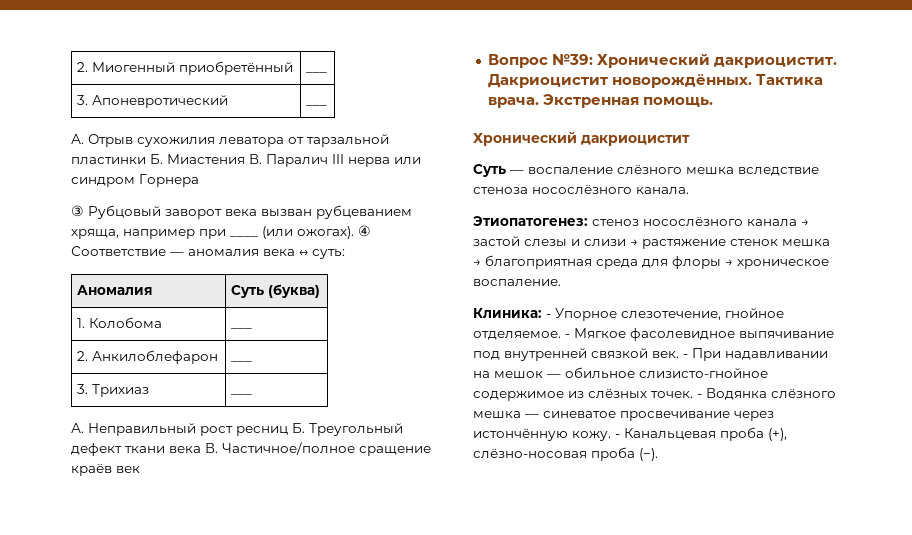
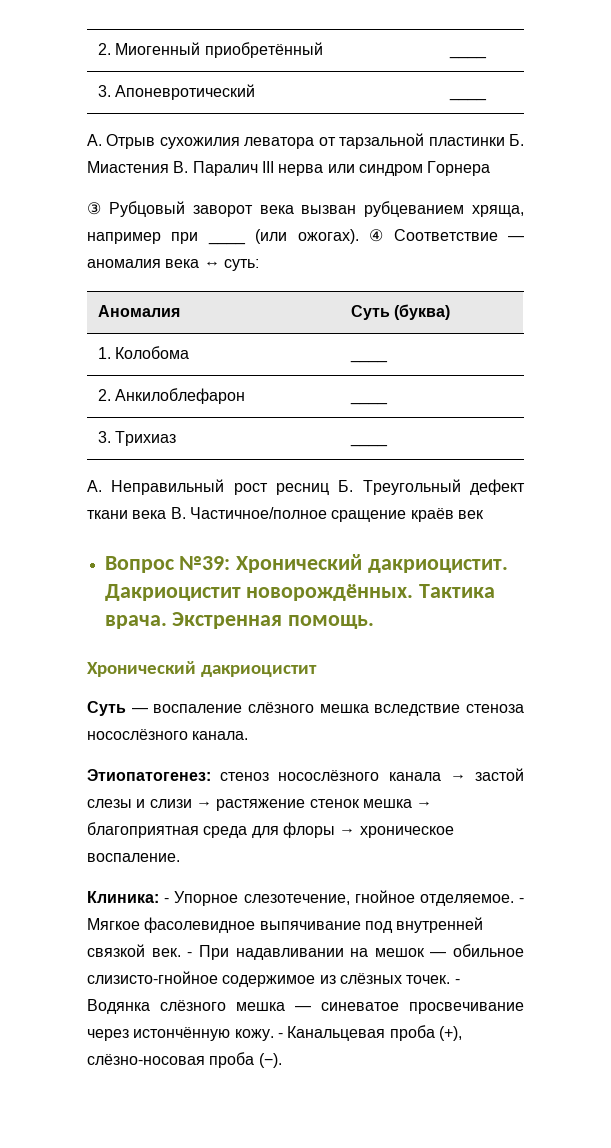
- 2. Миогенный приобретённый | ___
+ 2. Миогенный приобретённый | ____
- 3. Апоневротический | ___
+ 3. Апоневротический | ____
- 1. Колобома | ___
+ 1. Колобома | ____
- 2. Анкилоблефарон | ___
+ 2. Анкилоблефарон | ____
- 3. Трихиаз | ___
+ 3. Трихиаз | ____

